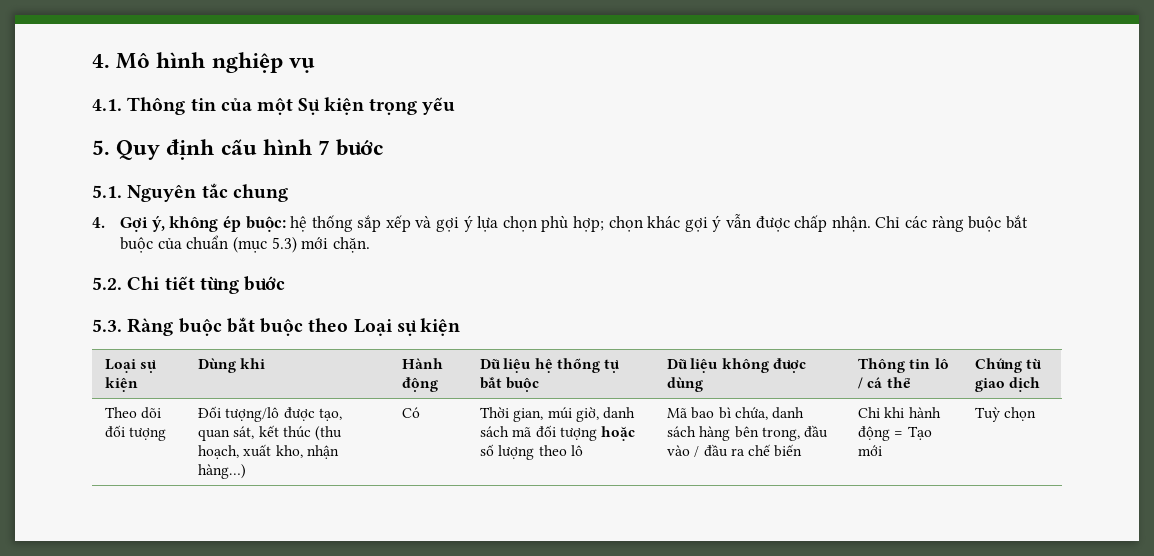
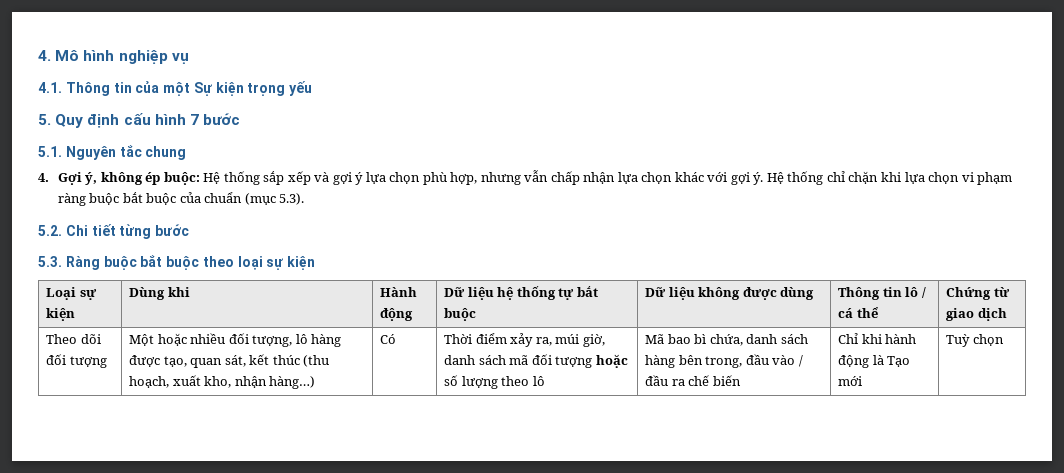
- 4. Gợi ý, không ép buộc: hệ thống sắp xếp và gợi ý lựa chọn phù hợp; chọn khác gợi ý vẫn được chấp nhận. Chỉ các ràng buộc bắt buộc của chuẩn (mục 5.3) mới chặn.
+ 4. Gợi ý, không ép buộc: Hệ thống sắp xếp và gợi ý lựa chọn phù hợp, nhưng vẫn chấp nhận lựa chọn khác với gợi ý. Hệ thống chỉ chặn khi lựa chọn vi phạm ràng buộc bắt buộc của chuẩn (mục 5.3).
- 5.3. Ràng buộc bắt buộc theo Loại sự kiện
+ 5.3. Ràng buộc bắt buộc theo loại sự kiện
- Đối tượng/lô được tạo, quan sát, kết thúc (thu hoạch, xuất kho, nhận hàng…)
+ Một hoặc nhiều đối tượng, lô hàng được tạo, quan sát, kết thúc (thu hoạch, xuất kho, nhận hàng…)
- Thời gian, múi giờ, danh sách mã đối tượng hoặc số lượng theo lô
+ Thời điểm xảy ra, múi giờ, danh sách mã đối tượng hoặc số lượng theo lô
- Chỉ khi hành động = Tạo mới
+ Chỉ khi hành động là Tạo mới

